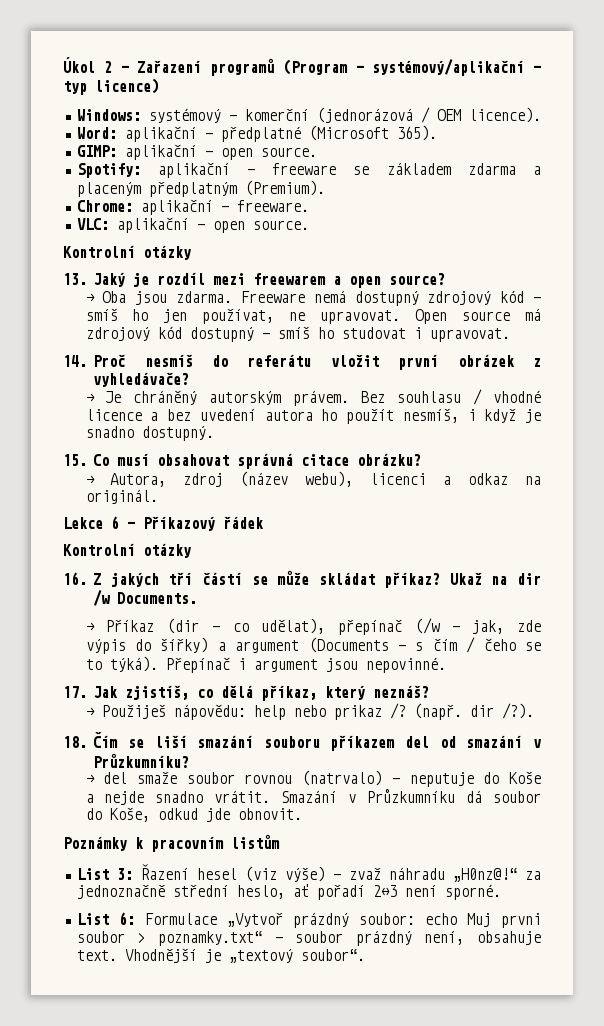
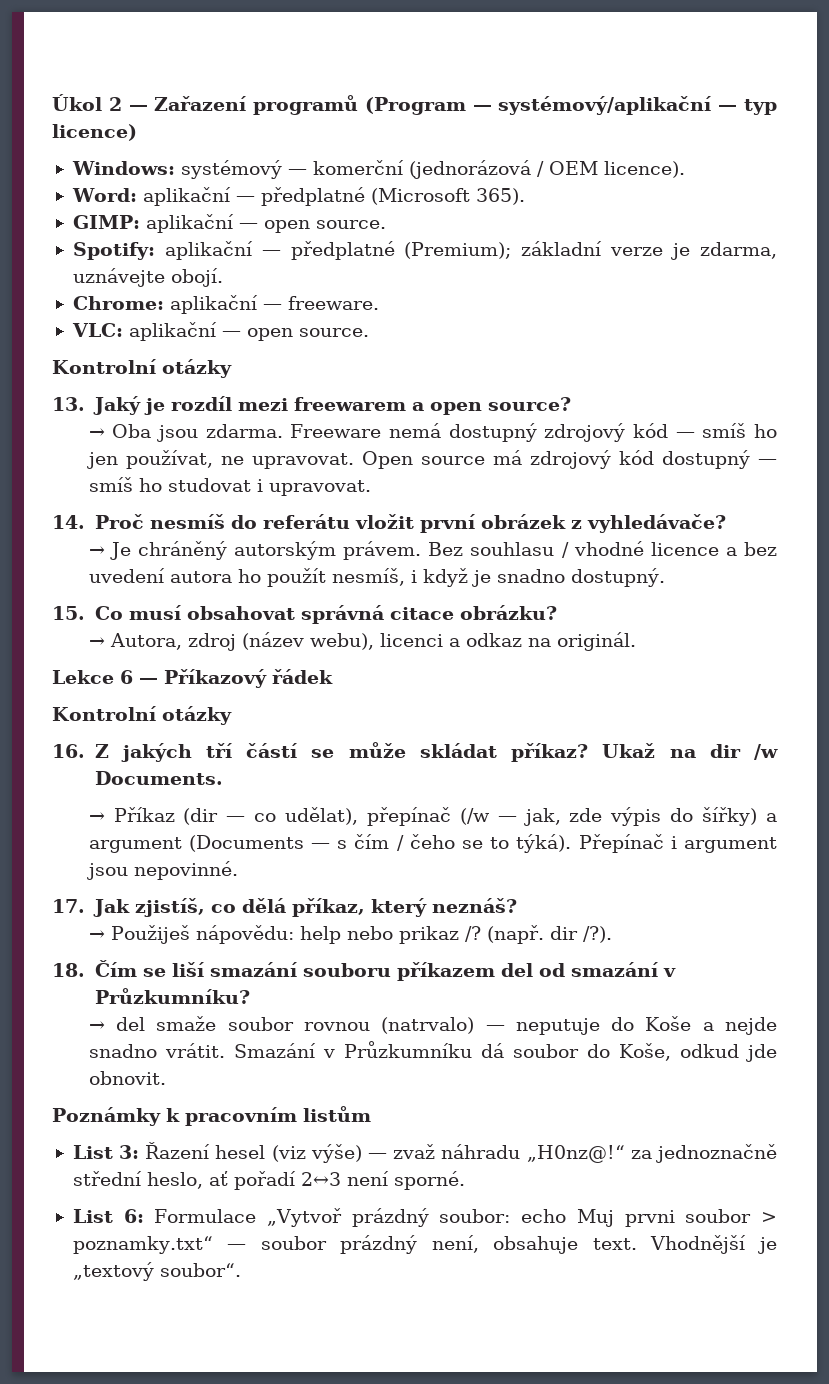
- Spotify: aplikační — freeware se základem zdarma a placeným předplatným (Premium).
+ Spotify: aplikační — předplatné (Premium); základní verze je zdarma, uznávejte obojí.

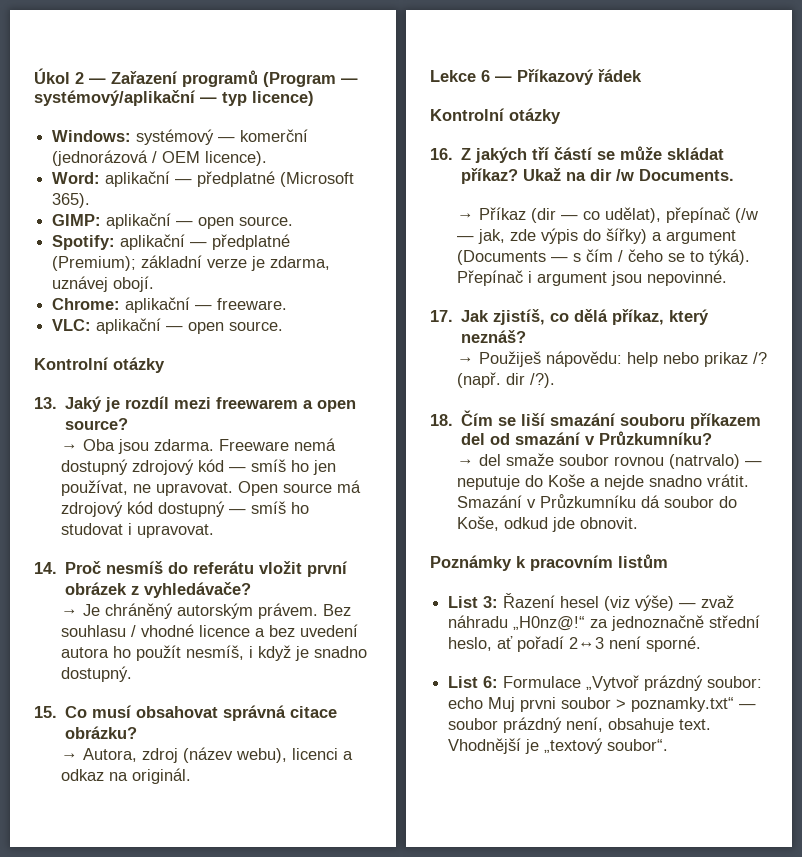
- Spotify: aplikační — předplatné (Premium); základní verze je zdarma, uznávejte obojí.
+ Spotify: aplikační — předplatné (Premium); základní verze je zdarma, uznávej obojí.

